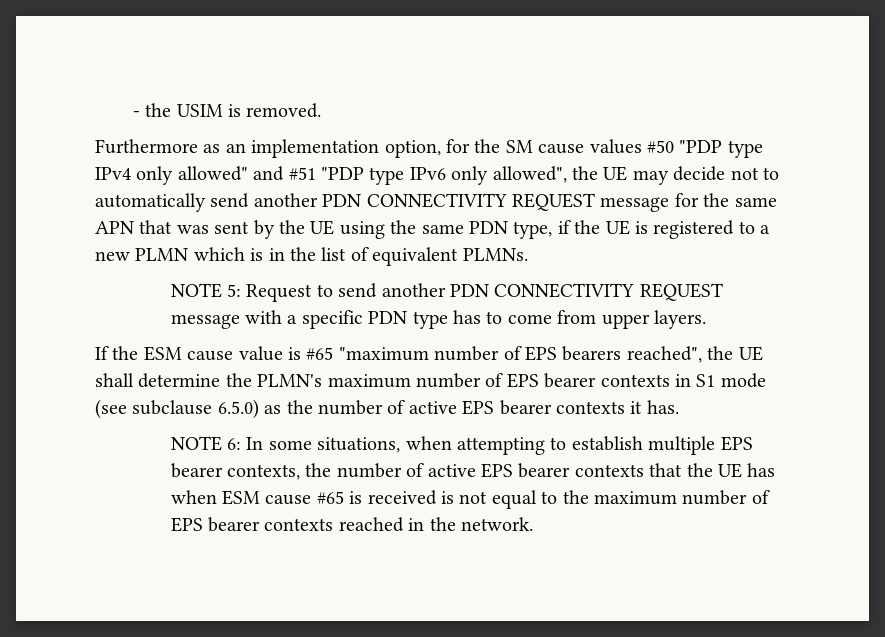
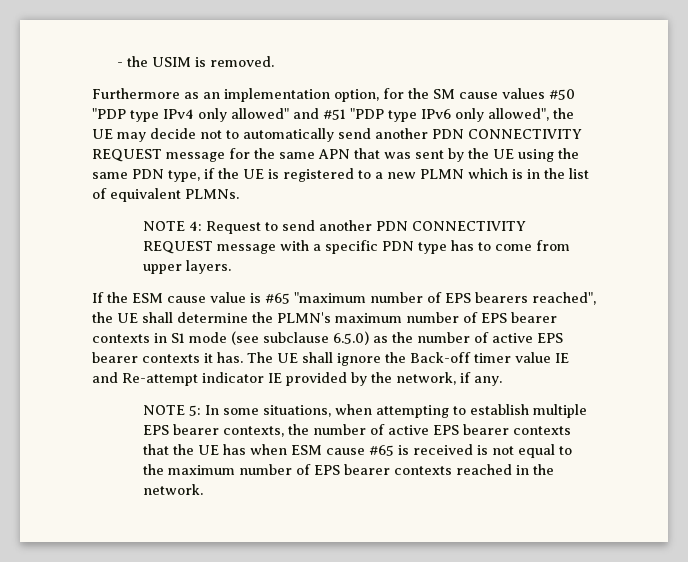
- NOTE 5: Request to send another PDN CONNECTIVITY REQUEST message with a specific PDN type has to come from upper layers.
+ NOTE 4: Request to send another PDN CONNECTIVITY REQUEST message with a specific PDN type has to come from upper layers.
- If the ESM cause value is #65 "maximum number of EPS bearers reached", the UE shall determine the PLMN's maximum number of EPS bearer contexts in S1 mode (see subclause 6.5.0) as the number of active EPS bearer contexts it has.
- NOTE 6:
+ If the ESM cause value is #65 "maximum number of EPS bearers reached", the UE shall determine the PLMN's maximum number of EPS bearer contexts in S1 mode (see subclause 6.5.0) as the number of active EPS bearer contexts it has. The UE shall ignore the Back-off timer value IE and Re-attempt indicator IE provided by the network, if any.
+ NOTE 5:

